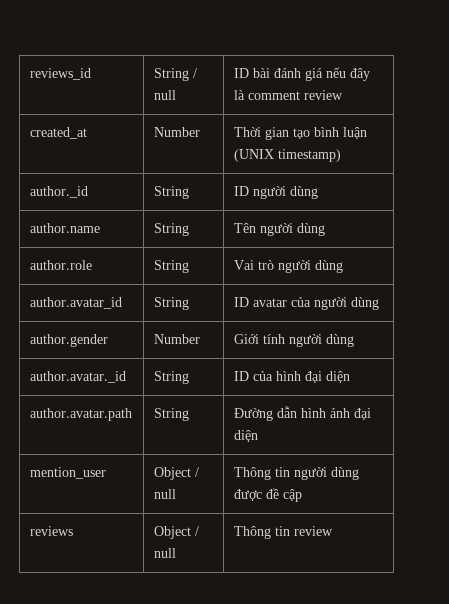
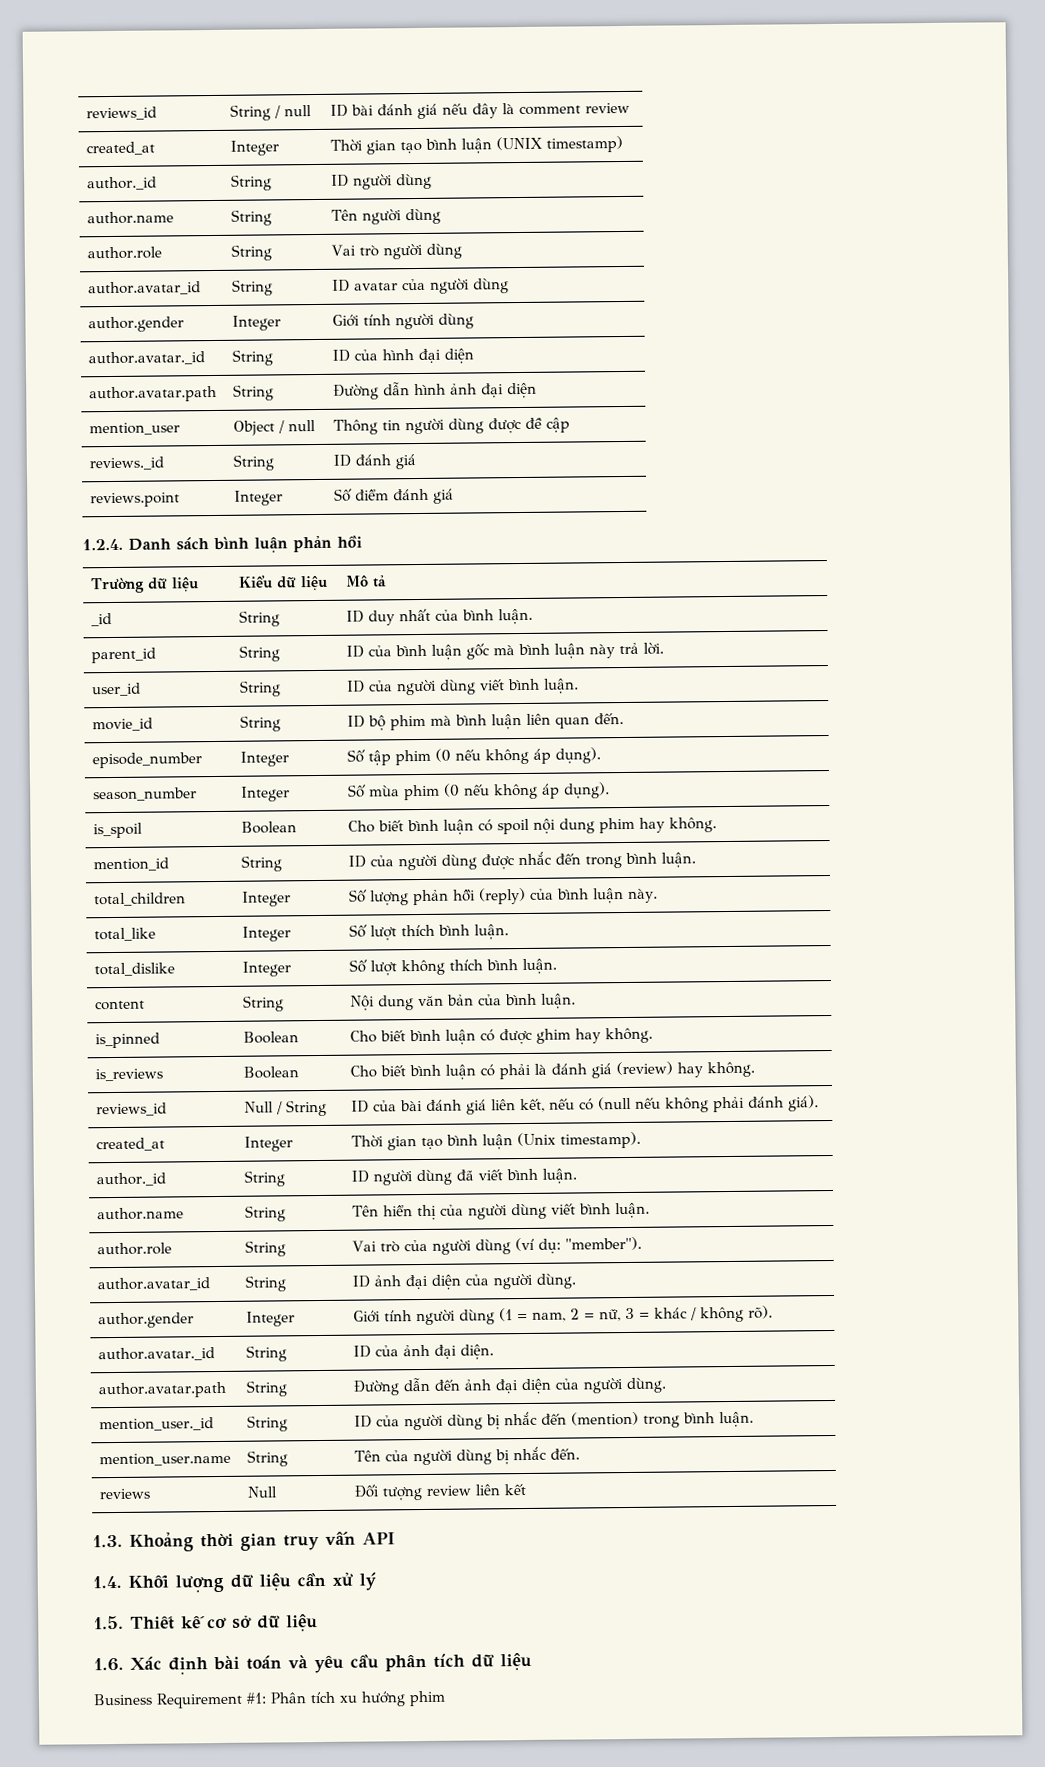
- created_at | Number | Thời gian tạo bình luận (UNIX timestamp)
+ created_at | Integer | Thời gian tạo bình luận (UNIX timestamp)
  author.avatar_id | String | ID avatar của người dùng
- author.gender | Number | Giới tính người dùng
+ author.gender | Integer | Giới tính người dùng
- reviews | Object / null | Thông tin review
+ reviews._id | String | ID đánh giá
+ reviews.point | Integer | Số điểm đánh giá
+ 1.2.4. Danh sách bình luận phản hồi
+ Trường dữ liệu | Kiểu dữ liệu | Mô tả
+ _id | String | ID duy nhất của bình luận.
+ parent_id | String | ID của bình luận gốc mà bình luận này trả lời.
+ user_id | String | ID của người dùng viết bình luận.
+ movie_id | String | ID bộ phim mà bình luận liên quan đến.
+ episode_number | Integer | Số tập phim (0 nếu không áp dụng).
+ season_number | Integer | Số mùa phim (0 nếu không áp dụng).
+ is_spoil | Boolean | Cho biết bình luận có spoil nội dung phim hay không.
+ mention_id | String | ID của người dùng được nhắc đến trong bình luận.
+ total_children | Integer | Số lượng phản hồi (reply) của bình luận này.
+ total_like | Integer | Số lượt thích bình luận.
+ total_dislike | Integer | Số lượt không thích bình luận.
+ content | String | Nội dung văn bản của bình luận.
+ is_pinned | Boolean | Cho biết bình luận có được ghim hay không.
+ is_reviews | Boolean | Cho biết bình luận có phải là đánh giá (review) hay không.
+ reviews_id | Null / String | ID của bài đánh giá liên kết, nếu có (null nếu không phải đánh giá).
+ created_at | Integer | Thời gian tạo bình luận (Unix timestamp).
+ author._id | String | ID người dùng đã viết bình luận.
+ author.name | String | Tên hiển thị của người dùng viết bình luận.
+ author.role | String | Vai trò của người dùng (ví dụ: "member").
+ author.avatar_id | String | ID ảnh đại diện của người dùng.
+ author.gender | Integer | Giới tính người dùng (1 = nam, 2 = nữ, 3 = khác / không rõ).
+ author.avatar._id | String | ID của ảnh đại diện.
+ author.avatar.path | String | Đường dẫn đến ảnh đại diện của người dùng.
+ mention_user._id | String | ID của người dùng bị nhắc đến (mention) trong bình luận.
+ mention_user.name | String | Tên của người dùng bị nhắc đến.
+ reviews | Null | Đối tượng review liên kết
+ 1.3. Khoảng thời gian truy vấn API
+ 1.4. Khối lượng dữ liệu cần xử lý
+ 1.5. Thiết kế cơ sở dữ liệu
+ 1.6. Xác định bài toán và yêu cầu phân tích dữ liệu
+ Business Requirement #1: Phân tích xu hướng phim

